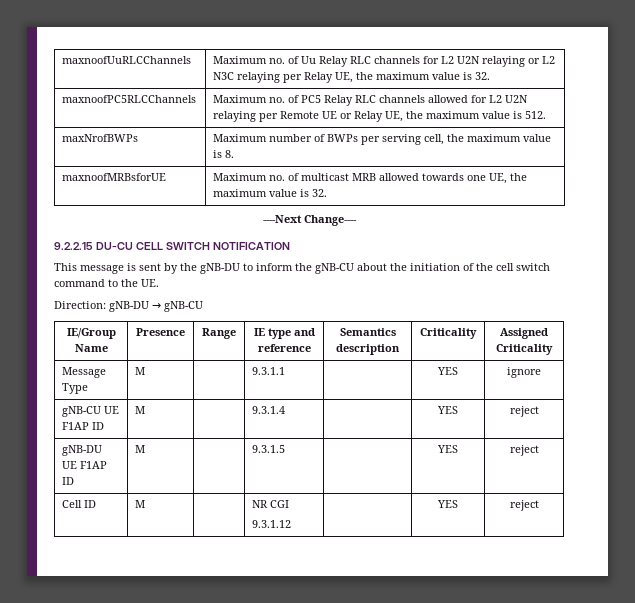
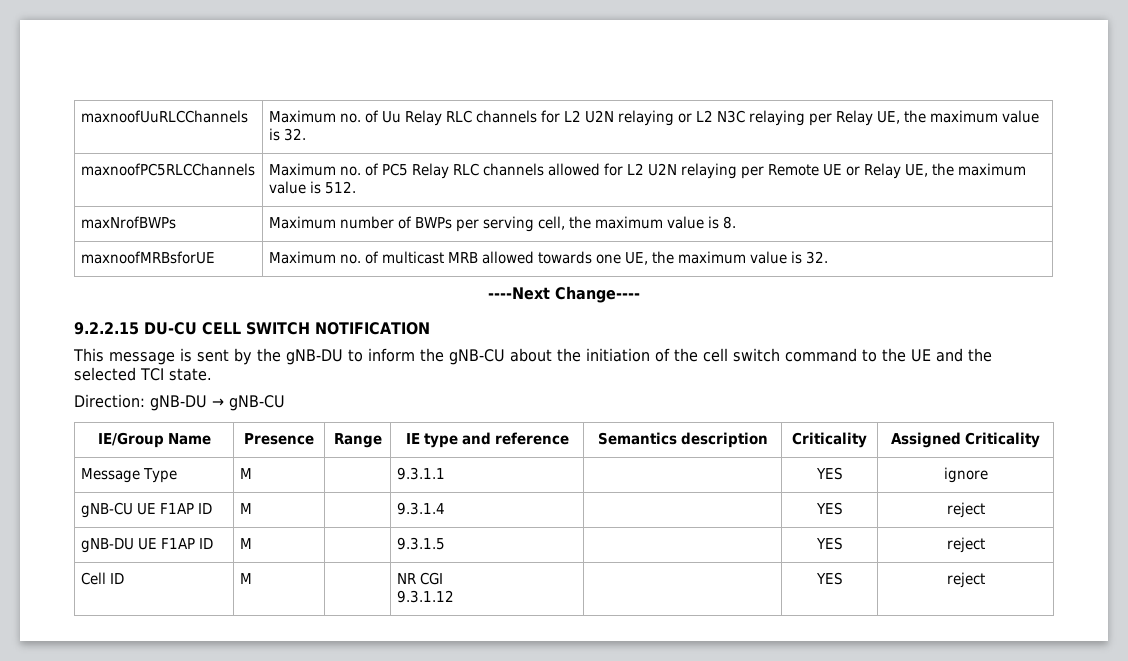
- This message is sent by the gNB-DU to inform the gNB-CU about the initiation of the cell switch command to the UE.
+ This message is sent by the gNB-DU to inform the gNB-CU about the initiation of the cell switch command to the UE and the selected TCI state.

